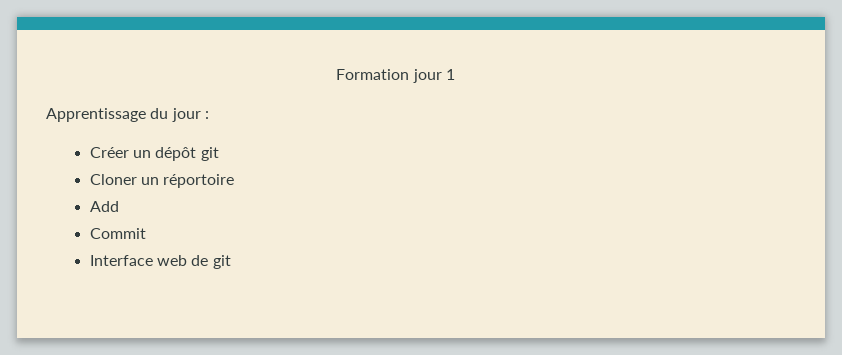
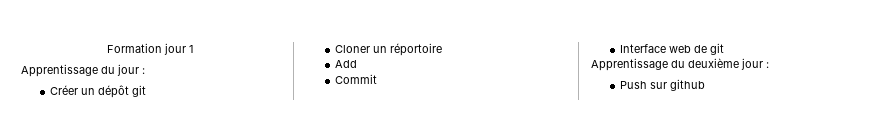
+ Apprentissage du deuxième jour :
+ Push sur github

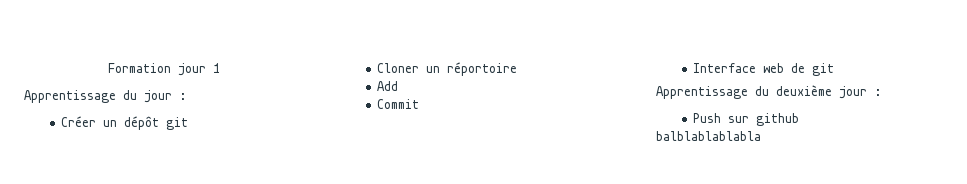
+ balblablablabla

